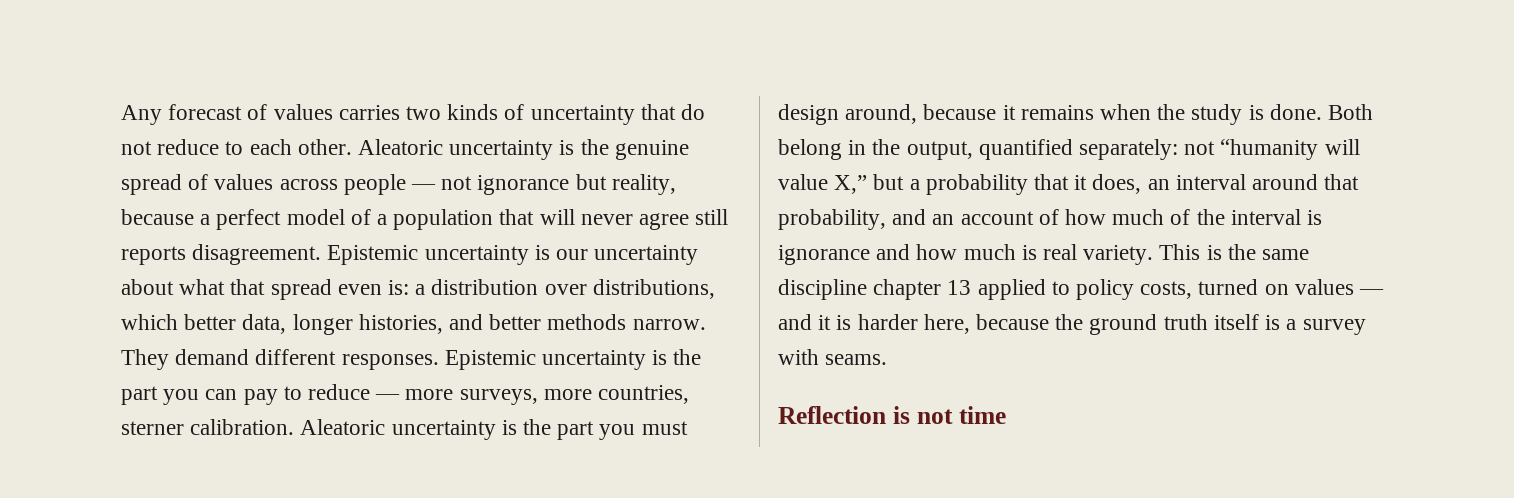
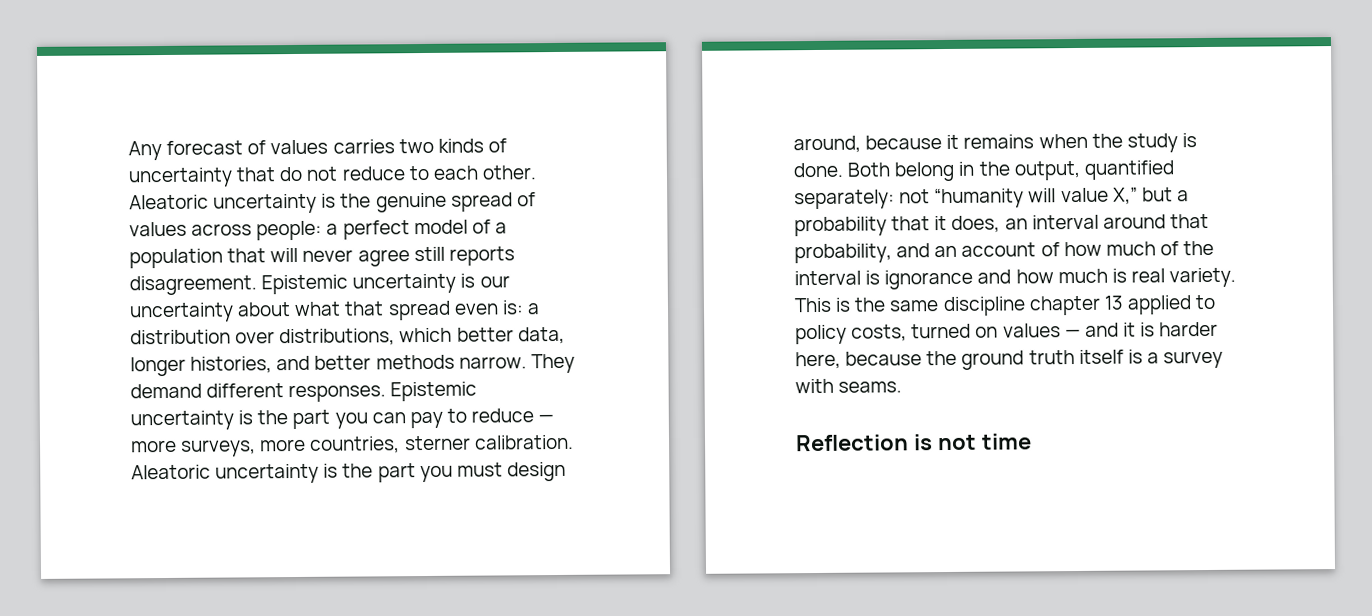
- Aleatoric uncertainty is the genuine spread of values across people — not ignorance but reality, because a perfect model of a population that will never agree still reports disagreement.
+ Aleatoric uncertainty is the genuine spread of values across people: a perfect model of a population that will never agree still reports disagreement.

